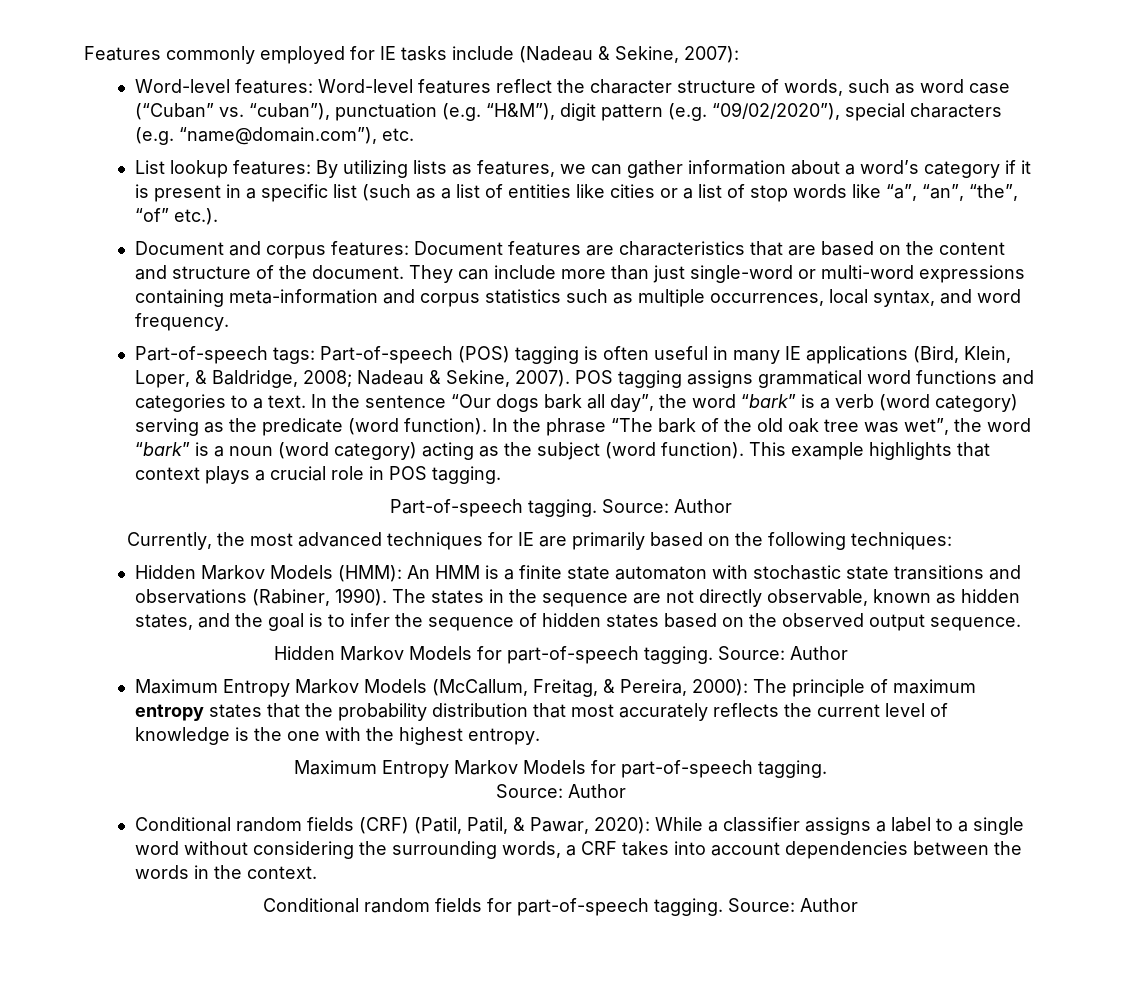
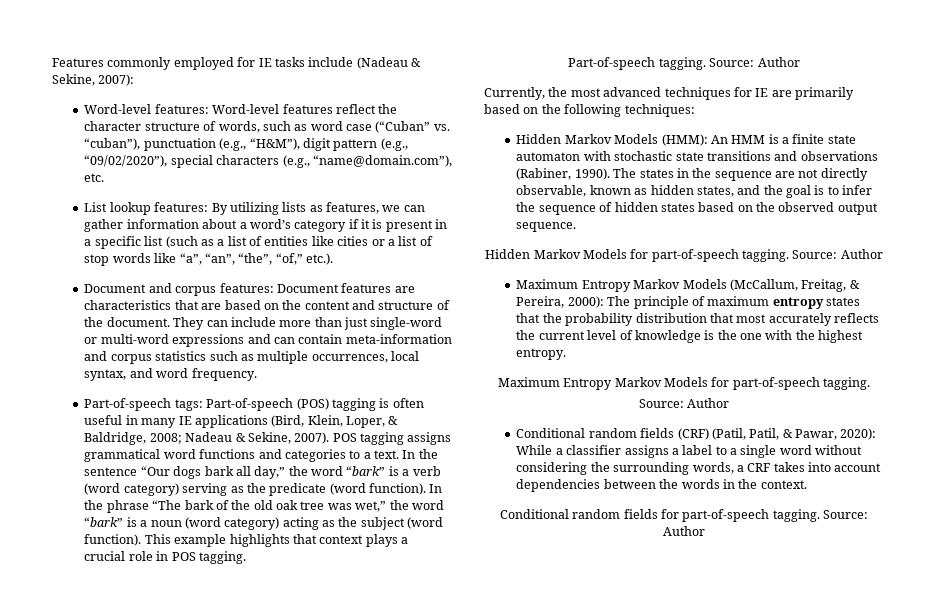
- Word-level features: Word-level features reflect the character structure of words, such as word case (“Cuban” vs. “cuban”), punctuation (e.g. “H&M”), digit pattern (e.g. “09/02/2020”), special characters (e.g. “name@domain.com”), etc.
+ Word-level features: Word-level features reflect the character structure of words, such as word case (“Cuban” vs. “cuban”), punctuation (e.g., “H&M”), digit pattern (e.g., “09/02/2020”), special characters (e.g., “name@domain.com”), etc.
- List lookup features: By utilizing lists as features, we can gather information about a word’s category if it is present in a specific list (such as a list of entities like cities or a list of stop words like “a”, “an”, “the”, “of” etc.).
+ List lookup features: By utilizing lists as features, we can gather information about a word’s category if it is present in a specific list (such as a list of entities like cities or a list of stop words like “a”, “an”, “the”, “of,” etc.).
- They can include more than just single-word or multi-word expressions containing meta-information and corpus statistics such as multiple occurrences, local syntax, and word frequency.
+ They can include more than just single-word or multi-word expressions and can contain meta-information and corpus statistics such as multiple occurrences, local syntax, and word frequency.
- In the sentence “Our dogs bark all day”, the word “bark” is a verb (word category) serving as the predicate (word function).
+ In the sentence “Our dogs bark all day,” the word “bark” is a verb (word category) serving as the predicate (word function).
- In the phrase “The bark of the old oak tree was wet”, the word “bark” is a noun (word category) acting as the subject (word function).
+ In the phrase “The bark of the old oak tree was wet,” the word “bark” is a noun (word category) acting as the subject (word function).

